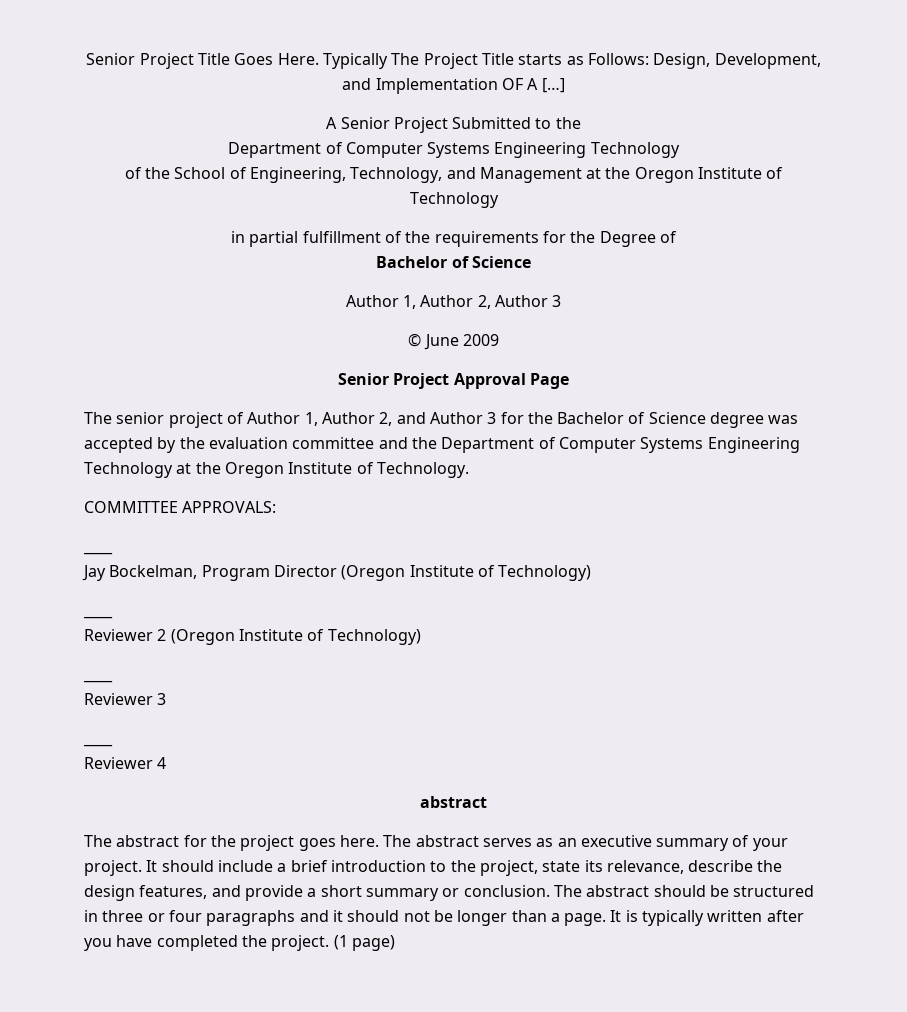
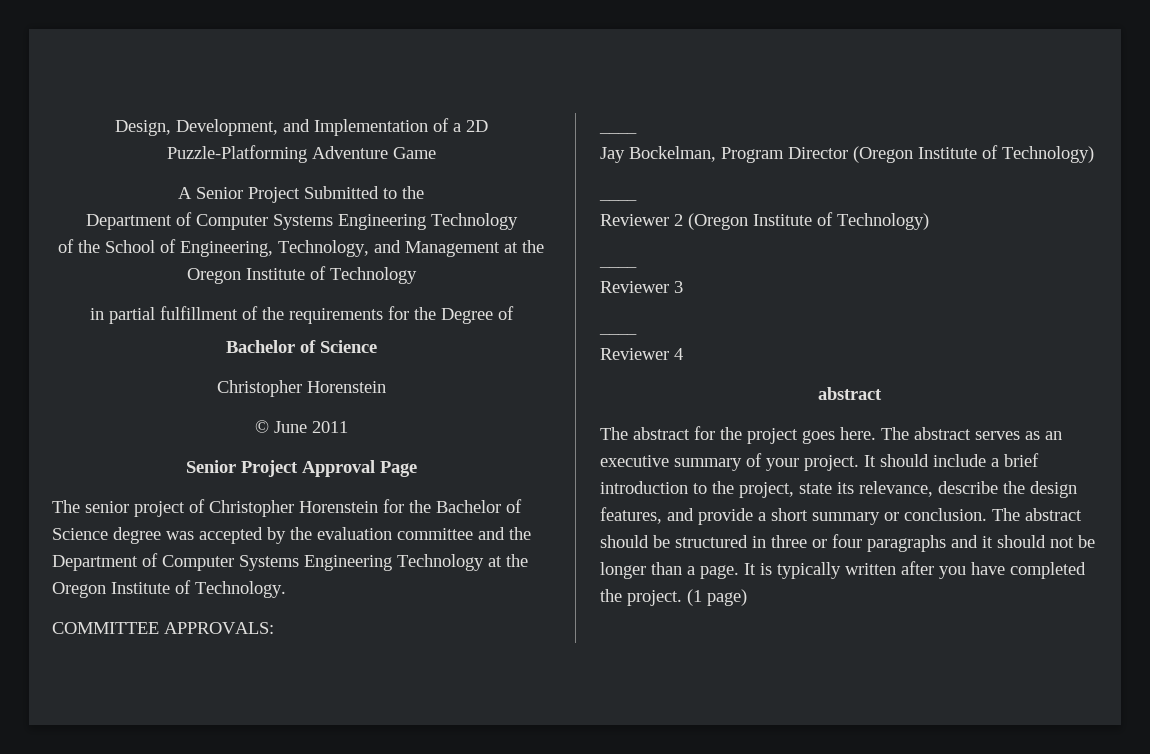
- Senior Project Title Goes Here. Typically The Project Title starts as Follows: Design, Development, and Implementation OF A […]
+ Design, Development, and Implementation of a 2D Puzzle-Platforming Adventure Game
  in partial fulfillment of the requirements for the Degree of
  Bachelor of Science
- Author 1, Author 2, Author 3
+ Christopher Horenstein
- © June 2009
+ © June 2011
- The senior project of Author 1, Author 2, and Author 3 for the Bachelor of Science degree was accepted by the evaluation committee and the Department of Computer Systems Engineering Technology at the Oregon Institute of Technology.
+ The senior project of Christopher Horenstein for the Bachelor of Science degree was accepted by the evaluation committee and the Department of Computer Systems Engineering Technology at the Oregon Institute of Technology.

